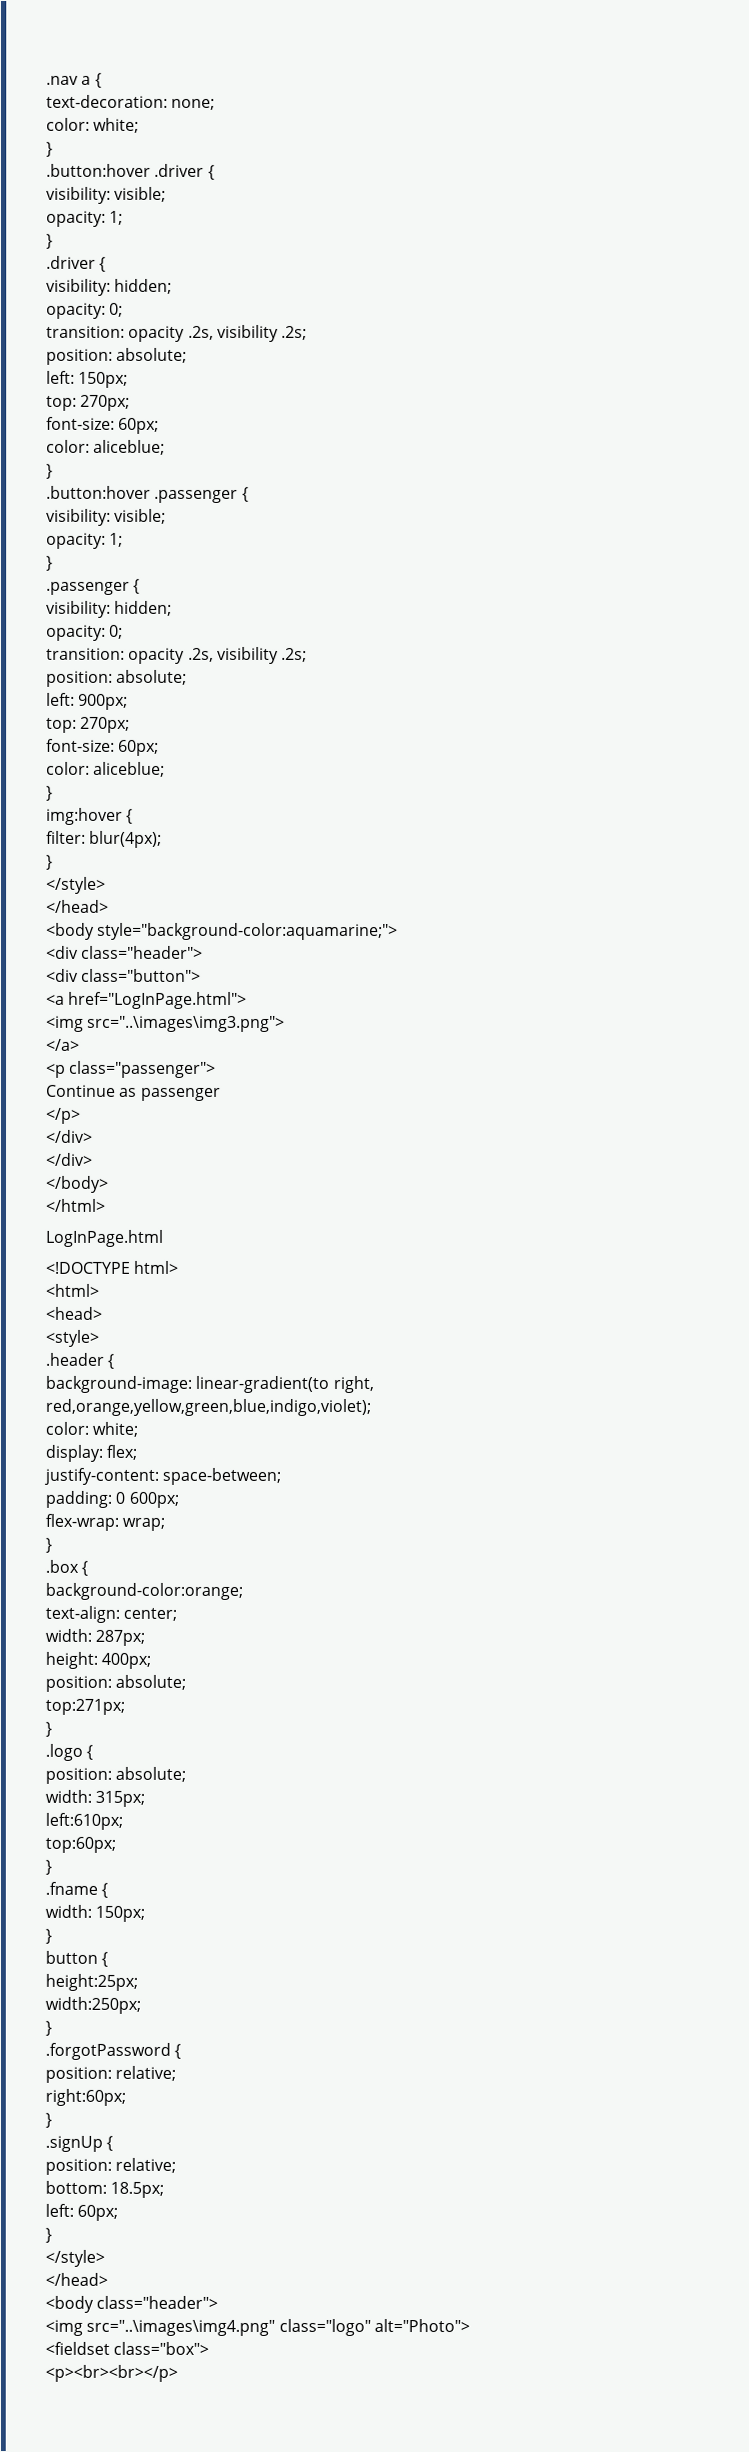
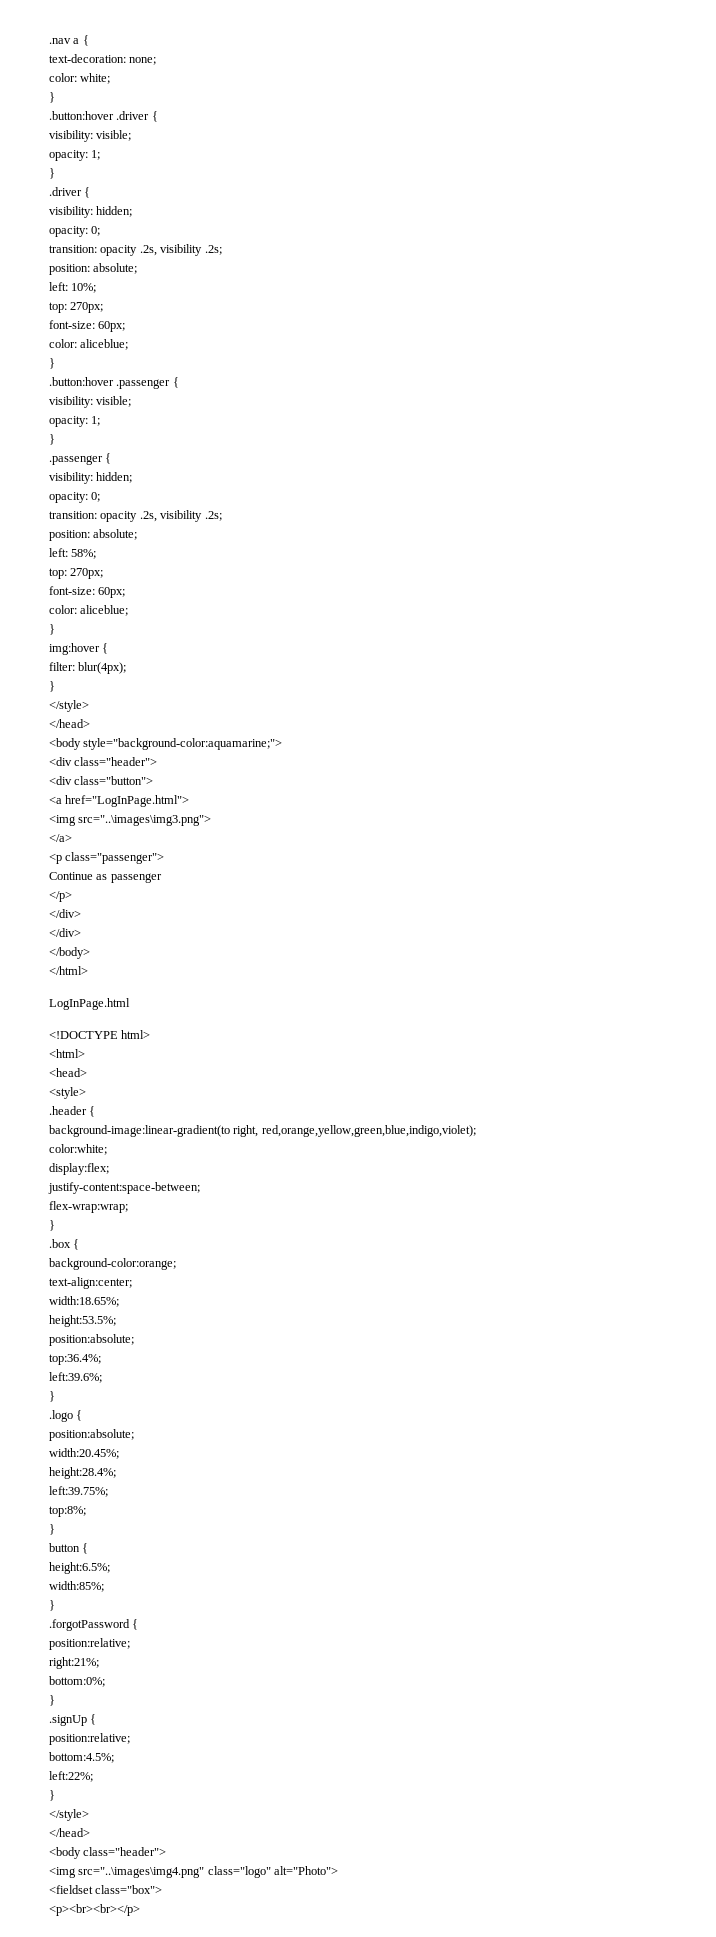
- left: 150px;
+ left: 10%;
- left: 900px;
+ left: 58%;
- background-image: linear-gradient(to right, red,orange,yellow,green,blue,indigo,violet);
- color: white;
- display: flex;
- justify-content: space-between;
- padding: 0 600px;
- flex-wrap: wrap;
+ background-image:linear-gradient(to right, red,orange,yellow,green,blue,indigo,violet);
+ color:white;
+ display:flex;
+ justify-content:space-between;
+ flex-wrap:wrap;
  }
  .box {
  background-color:orange;
- text-align: center;
- width: 287px;
- height: 400px;
- position: absolute;
- top:271px;
+ text-align:center;
+ width:18.65%;
+ height:53.5%;
+ position:absolute;
+ top:36.4%;
+ left:39.6%;
  }
  .logo {
- position: absolute;
- width: 315px;
- left:610px;
- top:60px;
- }
- .fname {
- width: 150px;
+ position:absolute;
+ width:20.45%;
+ height:28.4%;
+ left:39.75%;
+ top:8%;
- height:25px;
- width:250px;
+ height:6.5%;
+ width:85%;
  .forgotPassword {
- position: relative;
- right:60px;
+ position:relative;
+ right:21%;
+ bottom:0%;
  .signUp {
- position: relative;
- bottom: 18.5px;
- left: 60px;
+ position:relative;
+ bottom:4.5%;
+ left:22%;

